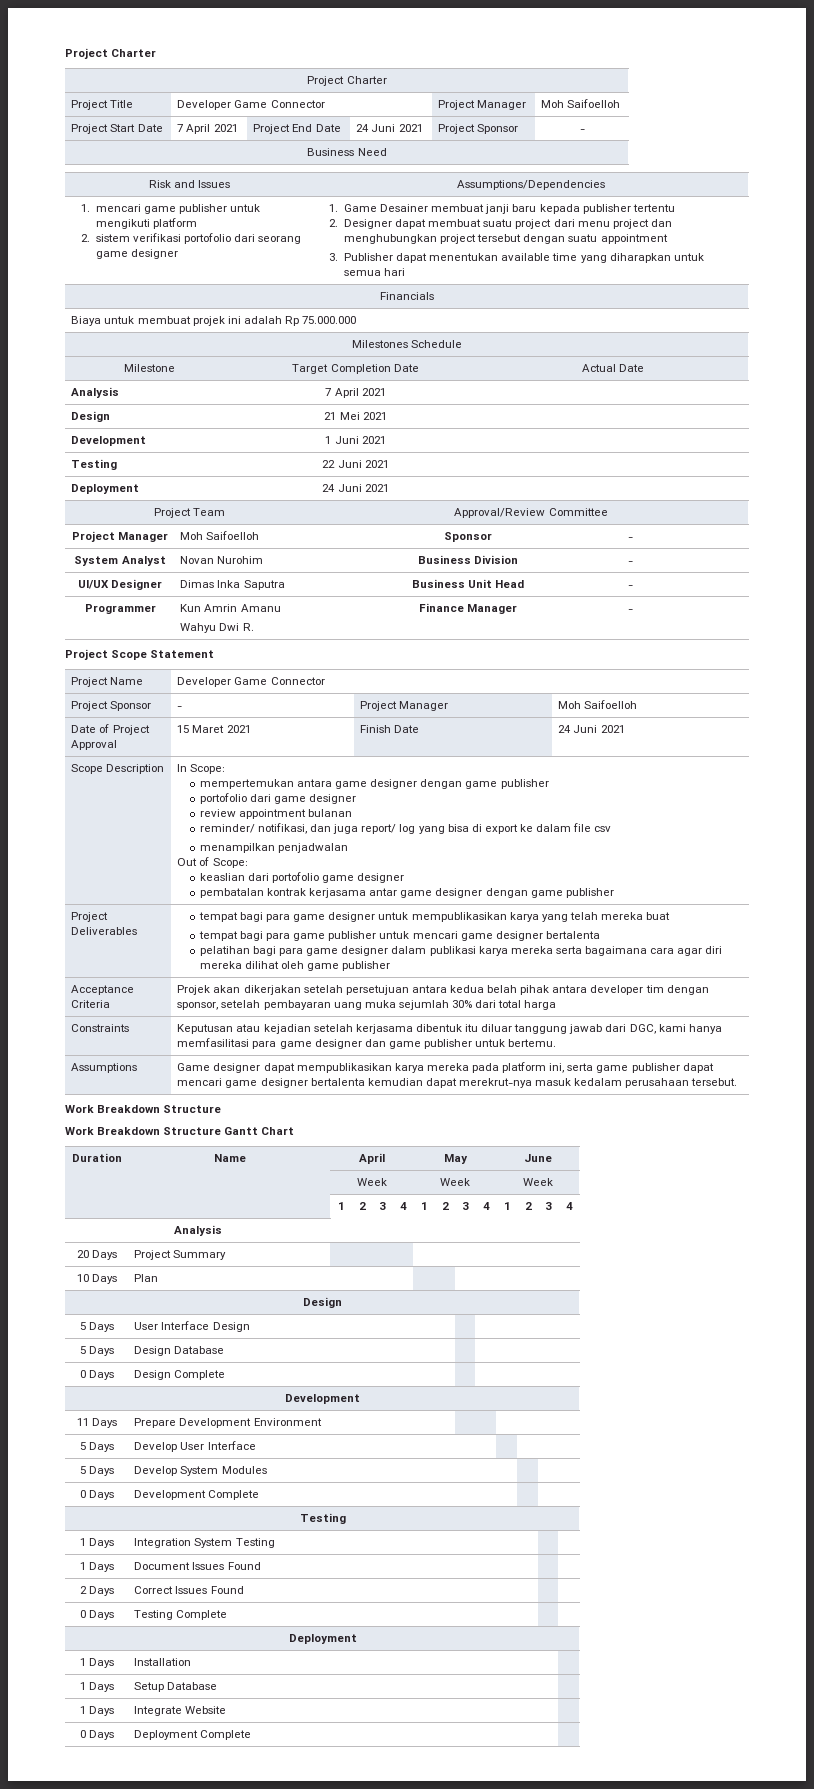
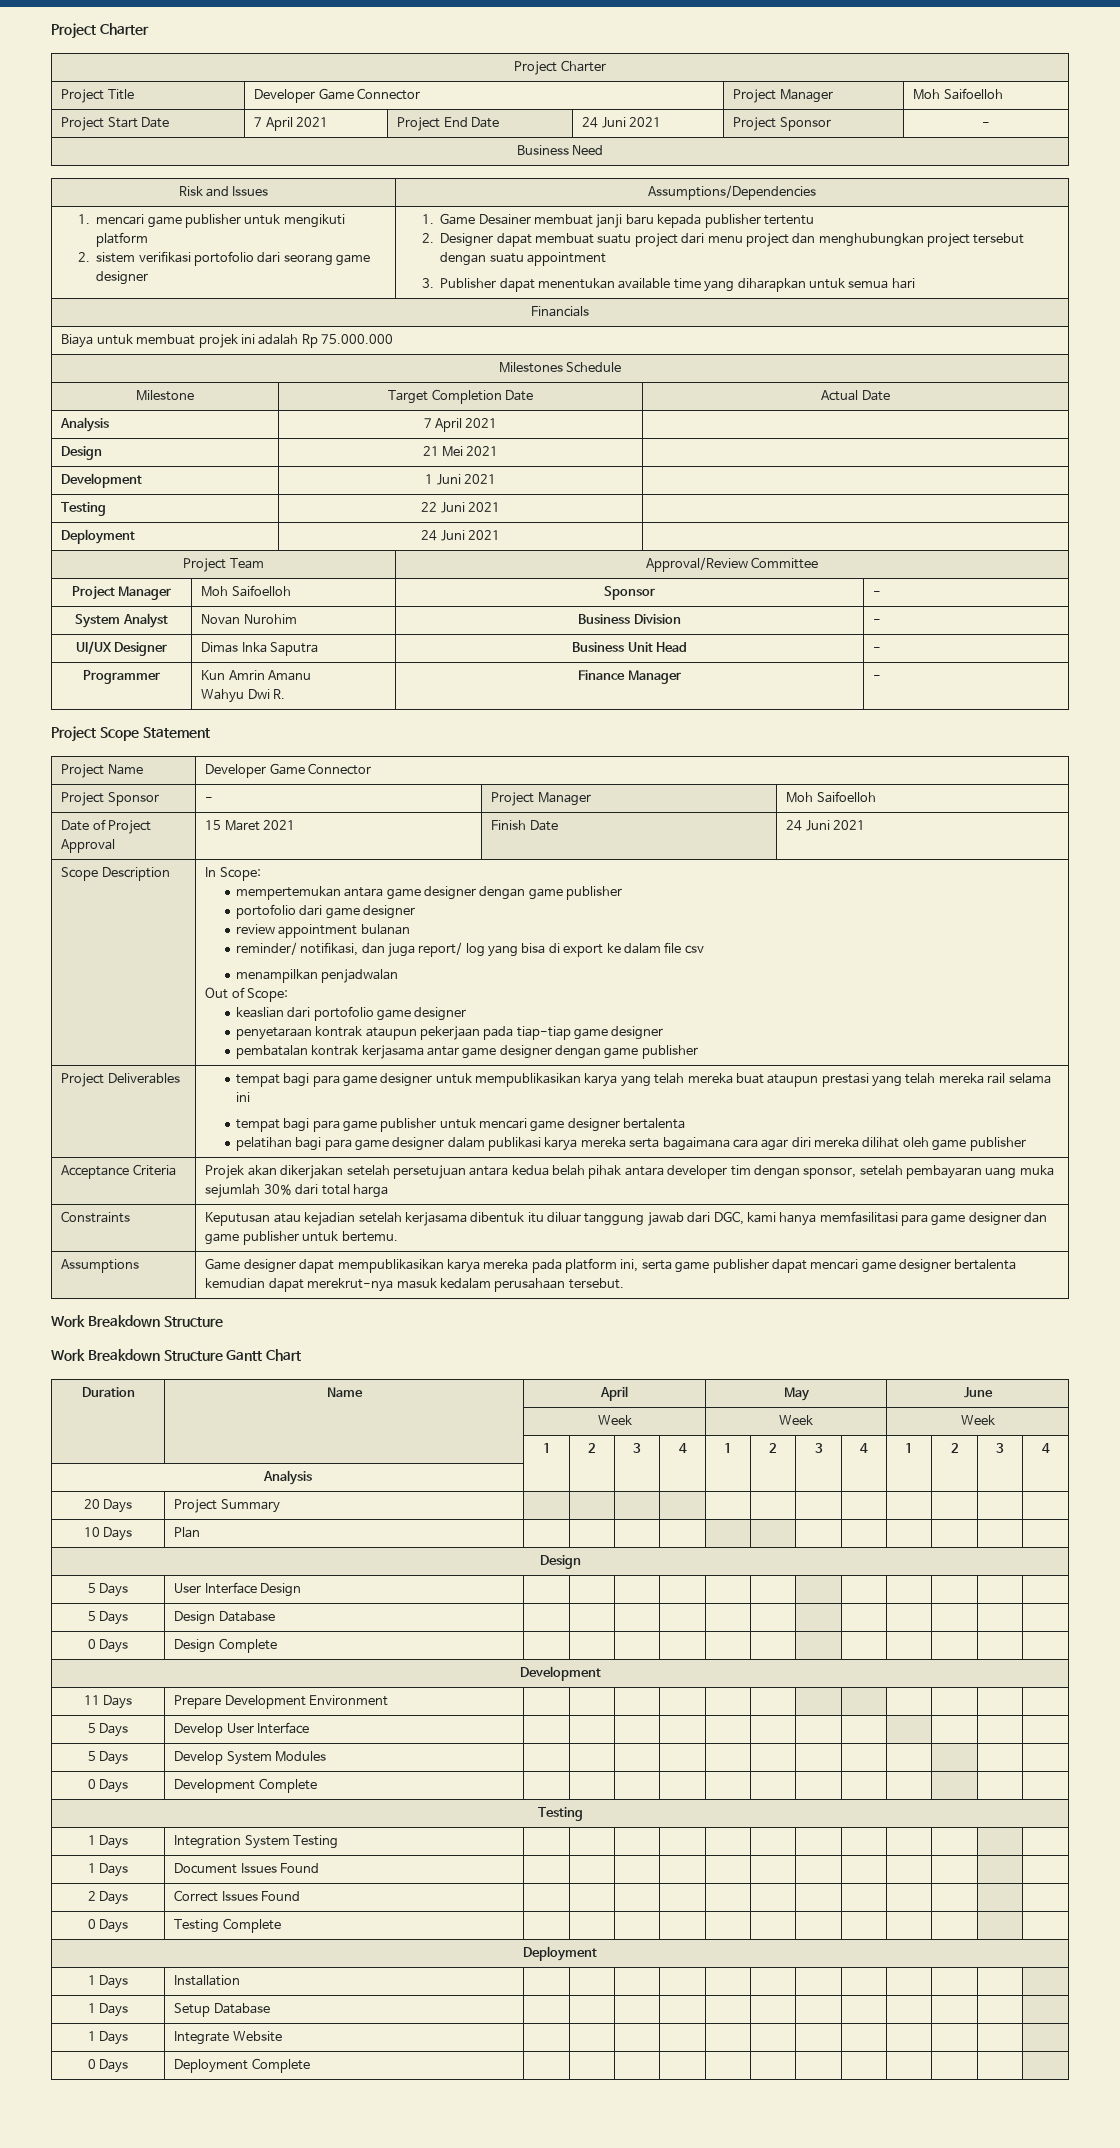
+ penyetaraan kontrak ataupun pekerjaan pada tiap-tiap game designer
- tempat bagi para game designer untuk mempublikasikan karya yang telah mereka buat
+ tempat bagi para game designer untuk mempublikasikan karya yang telah mereka buat ataupun prestasi yang telah mereka rail selama ini

